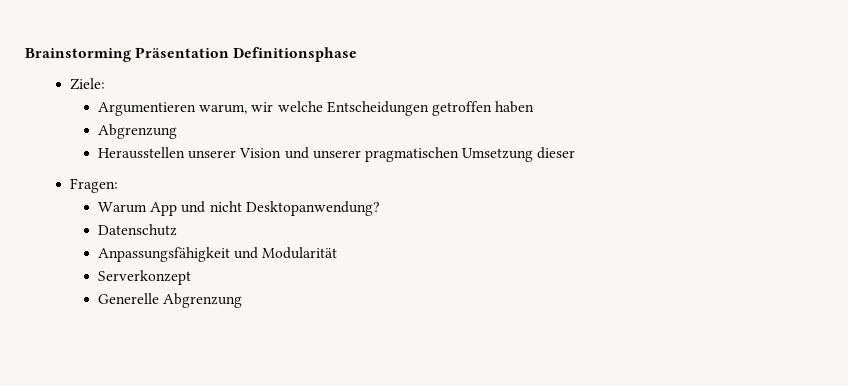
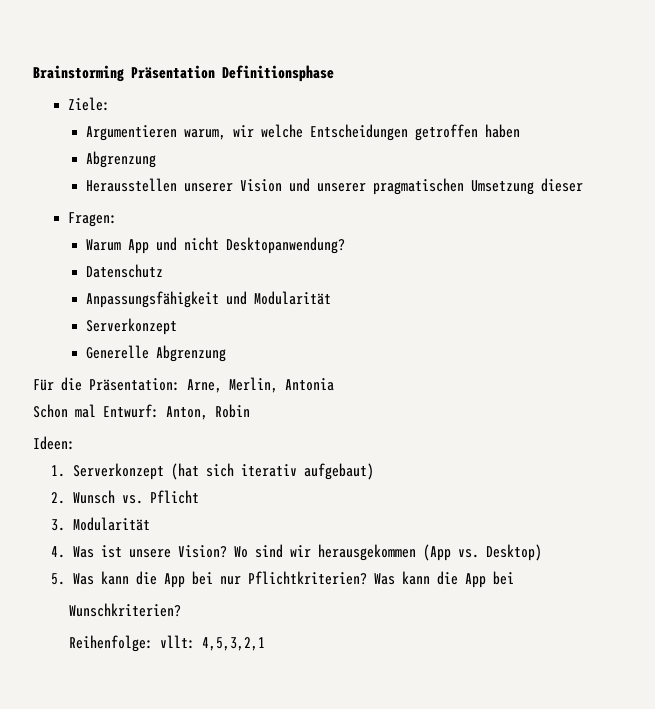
+ Für die Präsentation: Arne, Merlin, Antonia
+ Schon mal Entwurf: Anton, Robin
+ Ideen:
+ 1. Serverkonzept (hat sich iterativ aufgebaut)
+ 2. Wunsch vs. Pflicht
+ 3. Modularität
+ 4. Was ist unsere Vision? Wo sind wir herausgekommen (App vs. Desktop)
+ 5. Was kann die App bei nur Pflichtkriterien? Was kann die App bei
+ Wunschkriterien?
+ Reihenfolge: vllt: 4,5,3,2,1

